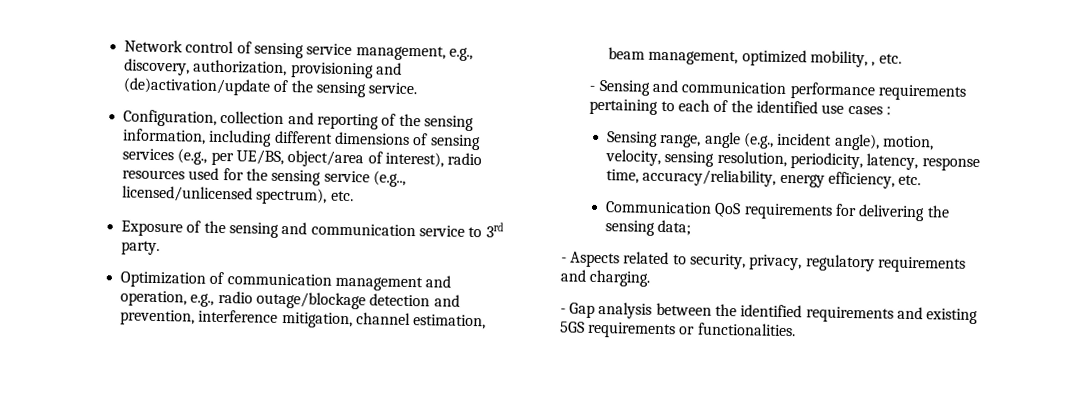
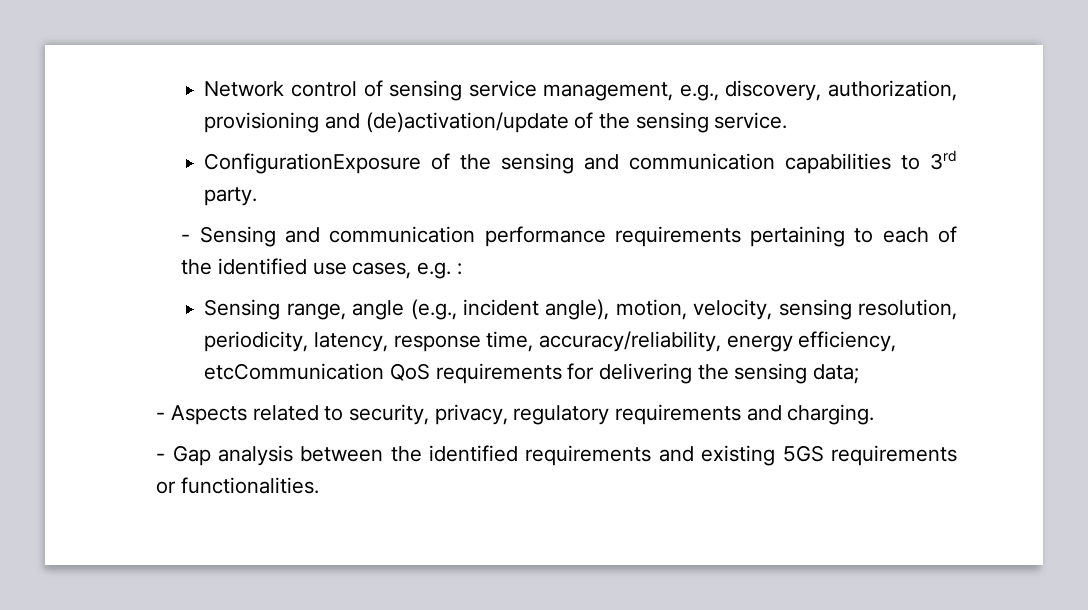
- Configuration, collection and reporting of the sensing information, including different dimensions of sensing services (e.g., per UE/BS, object/area of interest), radio resources used for the sensing service (e.g.., licensed/unlicensed spectrum), etc.
- Exposure of the sensing and communication service to 3rd party.
+ ConfigurationExposure of the sensing and communication capabilities to 3rd party.
- Optimization of communication management and operation, e.g., radio outage/blockage detection and prevention, interference mitigation, channel estimation, beam management, optimized mobility, , etc.
- - Sensing and communication performance requirements pertaining to each of the identified use cases :
+ - Sensing and communication performance requirements pertaining to each of the identified use cases, e.g. :
- Sensing range, angle (e.g., incident angle), motion, velocity, sensing resolution, periodicity, latency, response time, accuracy/reliability, energy efficiency, etc.
- Communication QoS requirements for delivering the sensing data;
+ Sensing range, angle (e.g., incident angle), motion, velocity, sensing resolution, periodicity, latency, response time, accuracy/reliability, energy efficiency, etcCommunication QoS requirements for delivering the sensing data;

